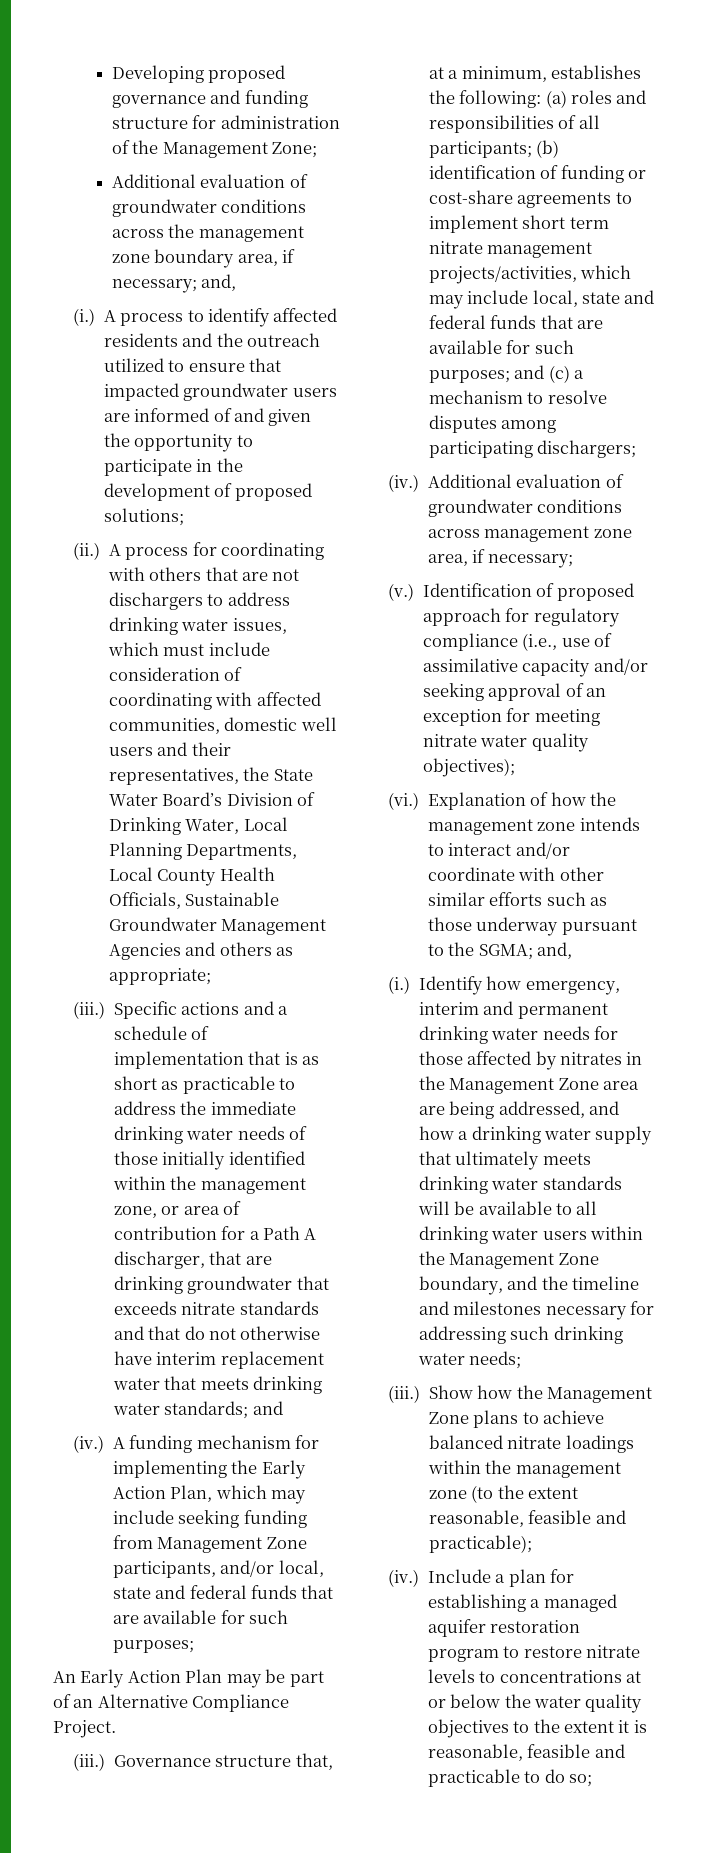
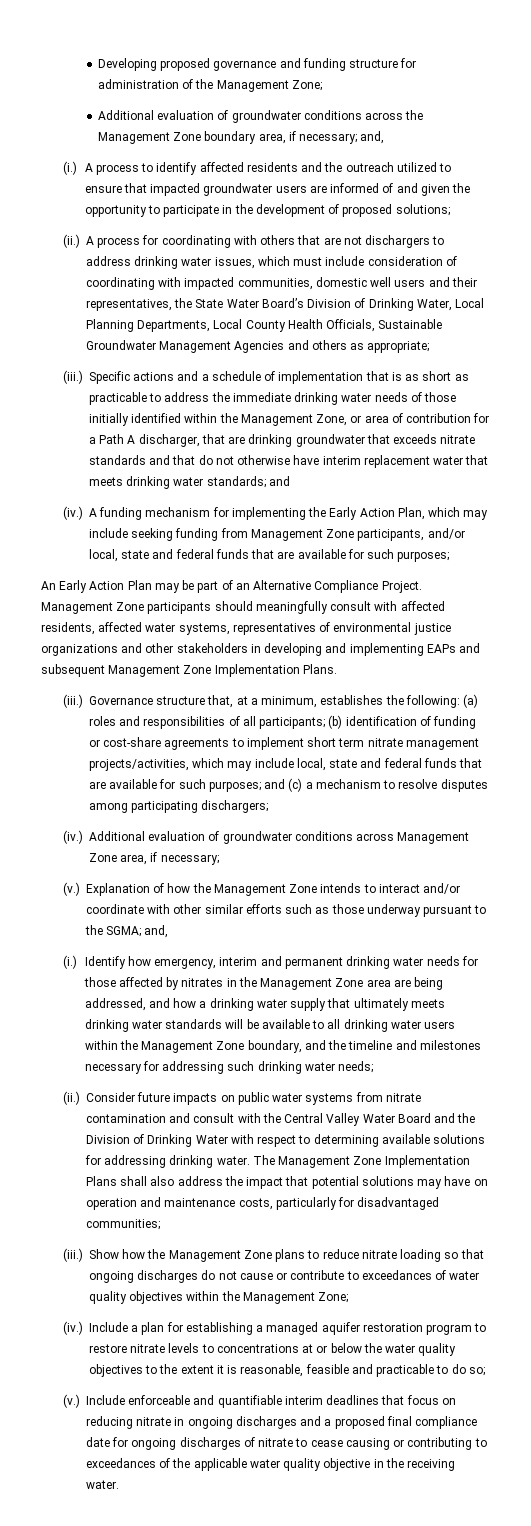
- Additional evaluation of groundwater conditions across the management zone boundary area, if necessary; and,
+ Additional evaluation of groundwater conditions across the Management Zone boundary area, if necessary; and,
- A process for coordinating with others that are not dischargers to address drinking water issues, which must include consideration of coordinating with affected communities, domestic well users and their representatives, the State Water Board’s Division of Drinking Water, Local Planning Departments, Local County Health Officials, Sustainable Groundwater Management Agencies and others as appropriate;
+ A process for coordinating with others that are not dischargers to address drinking water issues, which must include consideration of coordinating with impacted communities, domestic well users and their representatives, the State Water Board’s Division of Drinking Water, Local Planning Departments, Local County Health Officials, Sustainable Groundwater Management Agencies and others as appropriate;
- Specific actions and a schedule of implementation that is as short as practicable to address the immediate drinking water needs of those initially identified within the management zone, or area of contribution for a Path A discharger, that are drinking groundwater that exceeds nitrate standards and that do not otherwise have interim replacement water that meets drinking water standards; and
+ Specific actions and a schedule of implementation that is as short as practicable to address the immediate drinking water needs of those initially identified within the Management Zone, or area of contribution for a Path A discharger, that are drinking groundwater that exceeds nitrate standards and that do not otherwise have interim replacement water that meets drinking water standards; and
+ Management Zone participants should meaningfully consult with affected residents, affected water systems, representatives of environmental justice organizations and other stakeholders in developing and implementing EAPs and subsequent Management Zone Implementation Plans.
- Additional evaluation of groundwater conditions across management zone area, if necessary;
+ Additional evaluation of groundwater conditions across Management Zone area, if necessary;
- Identification of proposed approach for regulatory compliance (i.e., use of assimilative capacity and/or seeking approval of an exception for meeting nitrate water quality objectives);
- (vi.)
- Explanation of how the management zone intends to interact and/or coordinate with other similar efforts such as those underway pursuant to the SGMA; and,
+ Explanation of how the Management Zone intends to interact and/or coordinate with other similar efforts such as those underway pursuant to the SGMA; and,
+ (ii.) Consider future impacts on public water systems from nitrate contamination and consult with the Central Valley Water Board and the Division of Drinking Water with respect to determining available solutions for addressing drinking water. The Management Zone Implementation Plans shall also address the impact that potential solutions may have on operation and maintenance costs, particularly for disadvantaged communities;
- Show how the Management Zone plans to achieve balanced nitrate loadings within the management zone (to the extent reasonable, feasible and practicable);
+ Show how the Management Zone plans to reduce nitrate loading so that ongoing discharges do not cause or contribute to exceedances of water quality objectives within the Management Zone;
+ (v.) Include enforceable and quantifiable interim deadlines that focus on reducing nitrate in ongoing discharges and a proposed final compliance date for ongoing discharges of nitrate to cease causing or contributing to exceedances of the applicable water quality objective in the receiving water.

